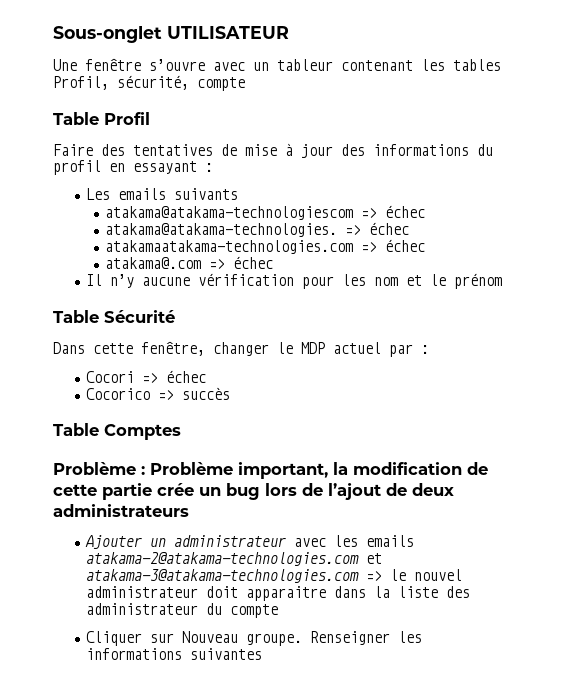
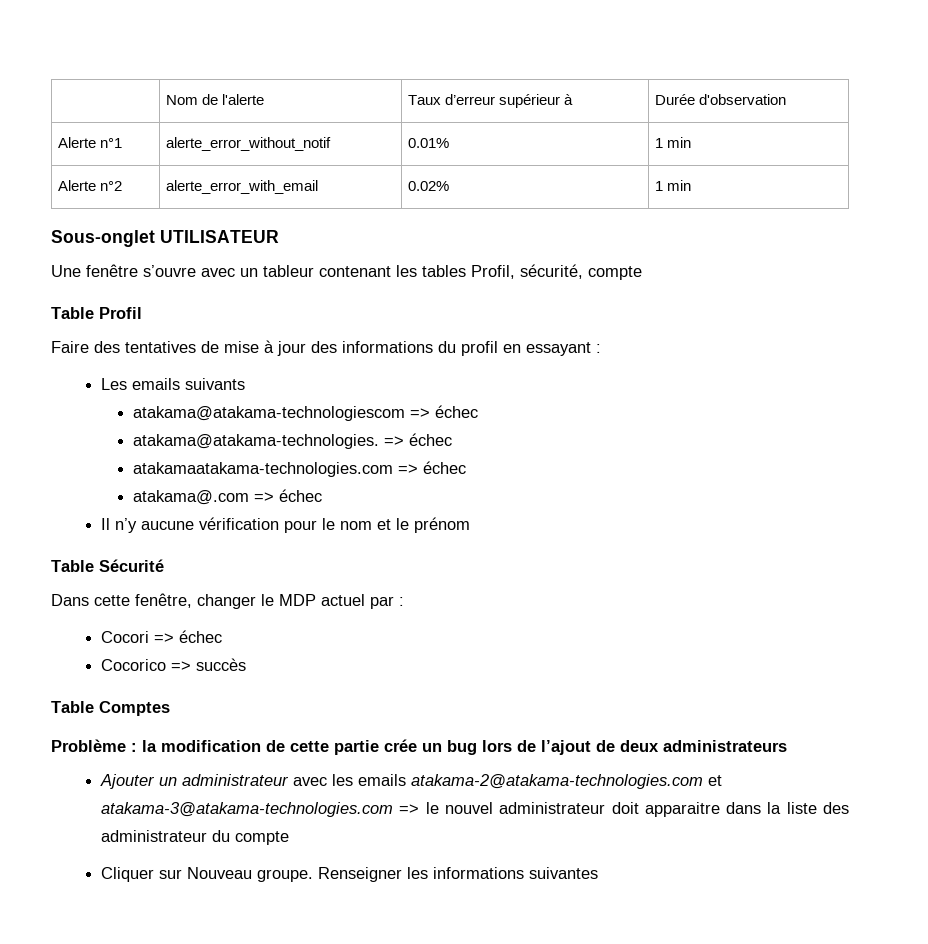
+ | Nom de l'alerte | Taux d’erreur supérieur à | Durée d'observation
+ Alerte n°1 | alerte_error_without_notif | 0.01% | 1 min
+ Alerte n°2 | alerte_error_with_email | 0.02% | 1 min
- Il n’y aucune vérification pour les nom et le prénom
+ Il n’y aucune vérification pour le nom et le prénom
- Problème : Problème important, la modification de cette partie crée un bug lors de l’ajout de deux administrateurs
+ Problème : la modification de cette partie crée un bug lors de l’ajout de deux administrateurs

